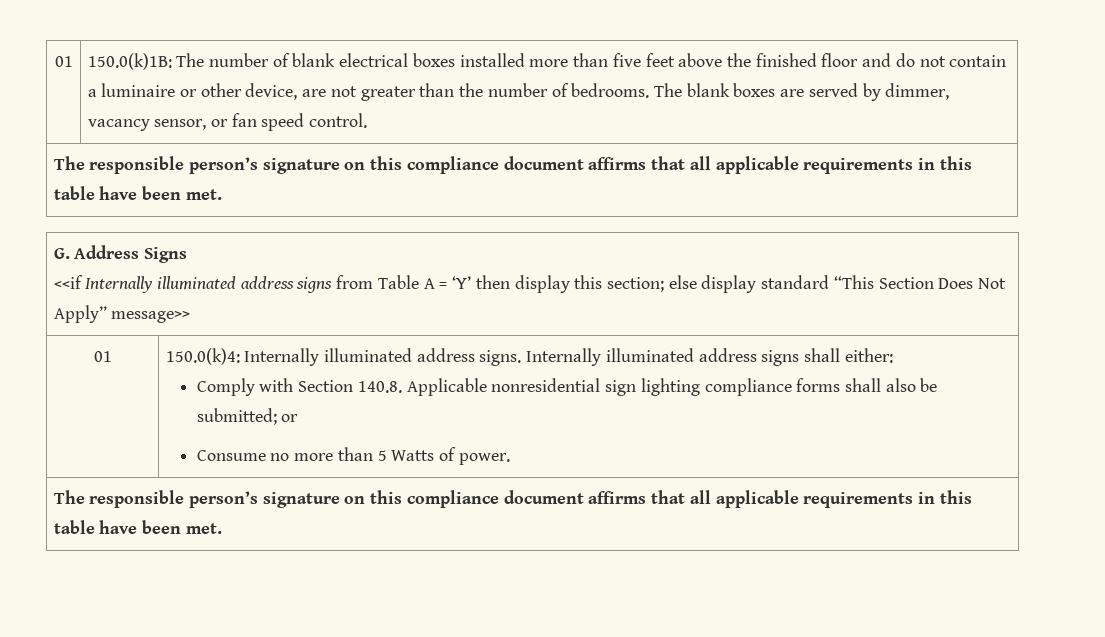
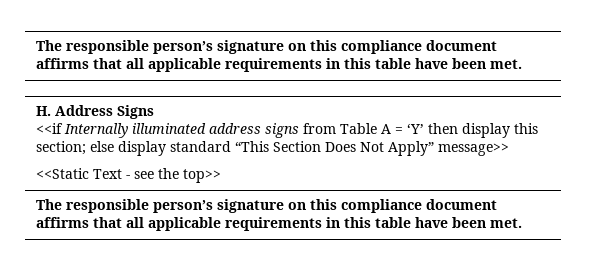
- 01 | 150.0(k)1B: The number of blank electrical boxes installed more than five feet above the finished floor and do not contain a luminaire or other device, are not greater than the number of bedrooms. The blank boxes are served by dimmer, vacancy sensor, or fan speed control.
- G. Address Signs
+ H. Address Signs
  <<if Internally illuminated address signs from Table A = ‘Y’ then display this section; else display standard “This Section Does Not Apply” message>>
- 01 | 150.0(k)4: Internally illuminated address signs. Internally illuminated address signs shall either:
- Comply with Section 140.8. Applicable nonresidential sign lighting compliance forms shall also be submitted; or
- Consume no more than 5 Watts of power.
+ <<Static Text - see the top>>

